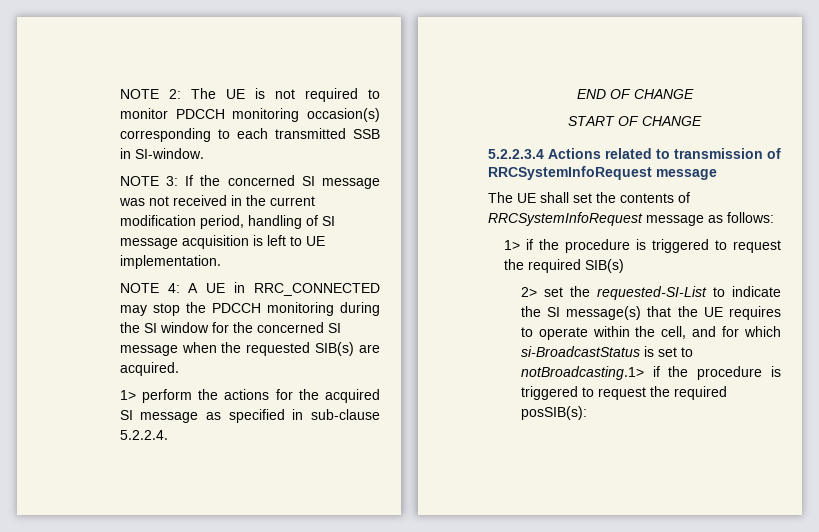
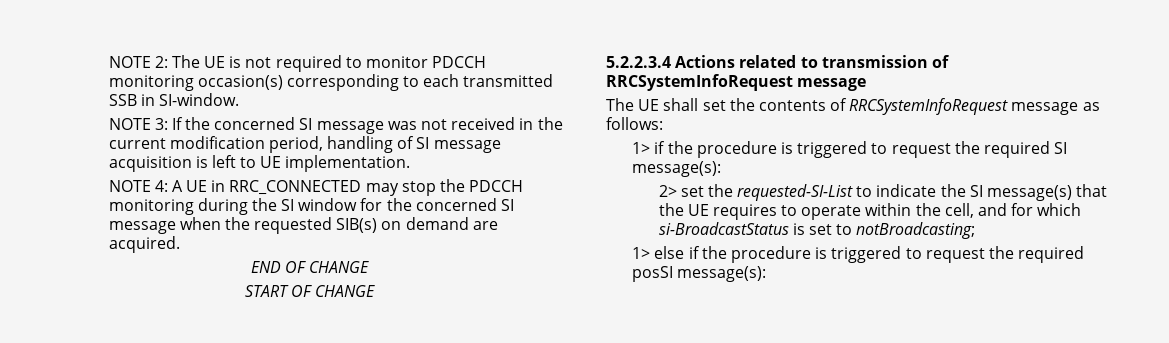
- NOTE 4: A UE in RRC_CONNECTED may stop the PDCCH monitoring during the SI window for the concerned SI message when the requested SIB(s) are acquired.
+ NOTE 4: A UE in RRC_CONNECTED may stop the PDCCH monitoring during the SI window for the concerned SI message when the requested SIB(s) on demand are acquired.
- 1> perform the actions for the acquired SI message as specified in sub-clause 5.2.2.4.
- 1> if the procedure is triggered to request the required SIB(s)
+ 1> if the procedure is triggered to request the required SI message(s):
- 2> set the requested-SI-List to indicate the SI message(s) that the UE requires to operate within the cell, and for which si-BroadcastStatus is set to notBroadcasting.1> if the procedure is triggered to request the required posSIB(s):
+ 2> set the requested-SI-List to indicate the SI message(s) that the UE requires to operate within the cell, and for which si-BroadcastStatus is set to notBroadcasting;
+ 1> else if the procedure is triggered to request the required posSI message(s):

